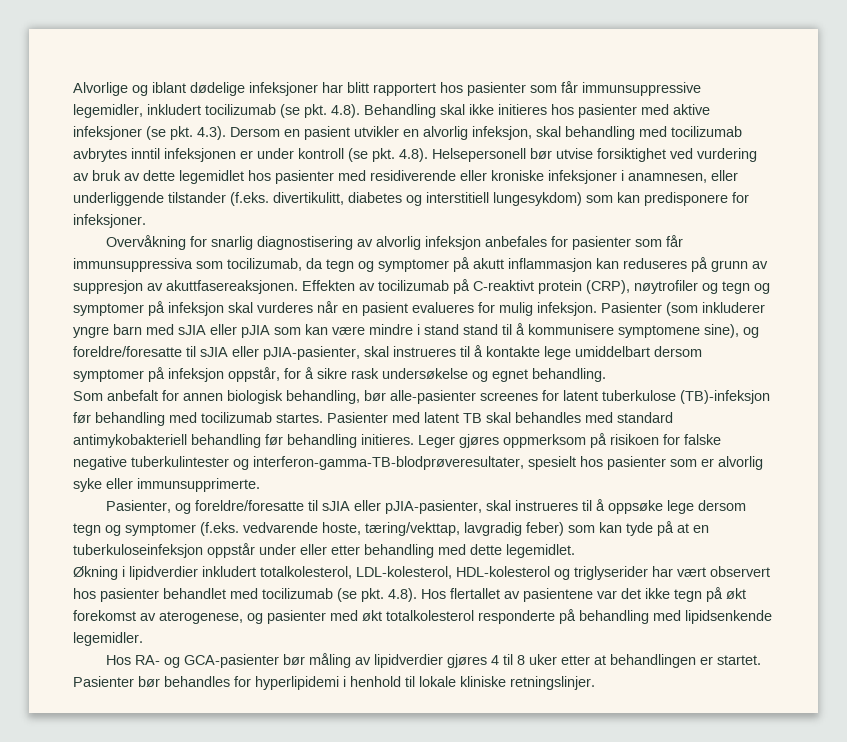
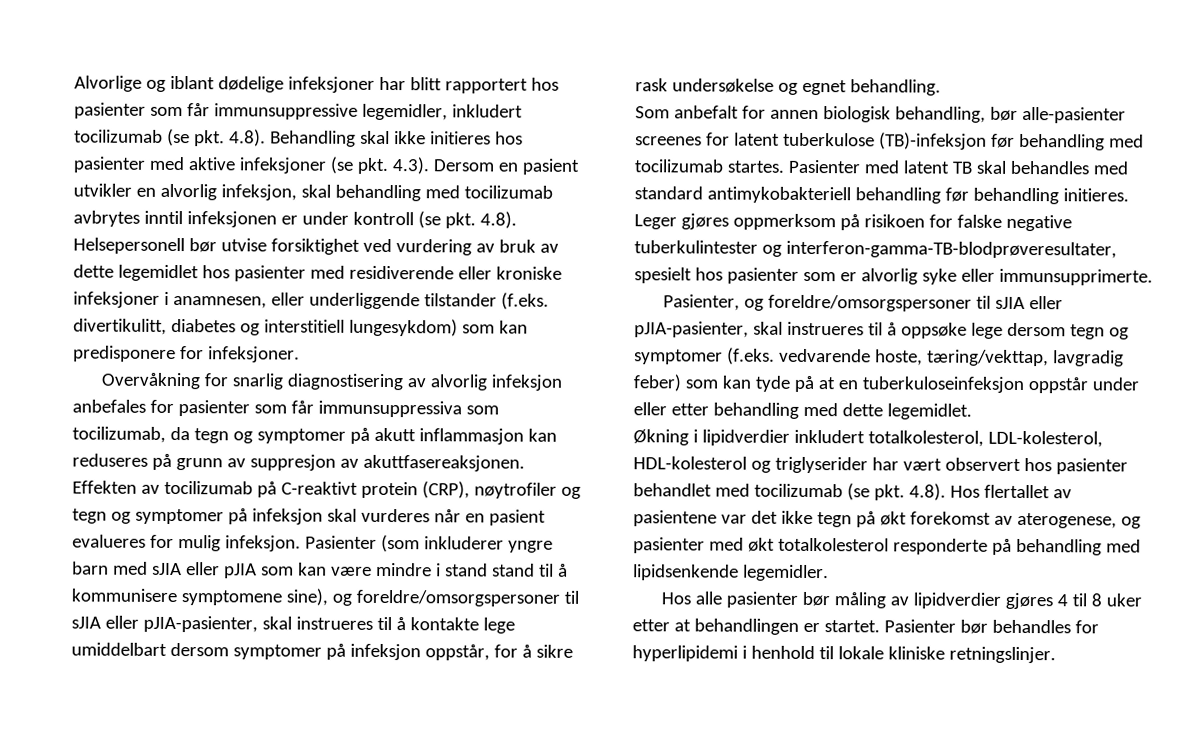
- Pasienter (som inkluderer yngre barn med sJIA eller pJIA som kan være mindre i stand stand til å kommunisere symptomene sine), og foreldre/foresatte til sJIA eller pJIA-pasienter, skal instrueres til å kontakte lege umiddelbart dersom symptomer på infeksjon oppstår, for å sikre rask undersøkelse og egnet behandling.
+ Pasienter (som inkluderer yngre barn med sJIA eller pJIA som kan være mindre i stand stand til å kommunisere symptomene sine), og foreldre/omsorgspersoner til sJIA eller pJIA-pasienter, skal instrueres til å kontakte lege umiddelbart dersom symptomer på infeksjon oppstår, for å sikre rask undersøkelse og egnet behandling.
- Pasienter, og foreldre/foresatte til sJIA eller pJIA-pasienter, skal instrueres til å oppsøke lege dersom tegn og symptomer (f.eks. vedvarende hoste, tæring/vekttap, lavgradig feber) som kan tyde på at en tuberkuloseinfeksjon oppstår under eller etter behandling med dette legemidlet.
+ Pasienter, og foreldre/omsorgspersoner til sJIA eller pJIA-pasienter, skal instrueres til å oppsøke lege dersom tegn og symptomer (f.eks. vedvarende hoste, tæring/vekttap, lavgradig feber) som kan tyde på at en tuberkuloseinfeksjon oppstår under eller etter behandling med dette legemidlet.
- Hos RA- og GCA-pasienter bør måling av lipidverdier gjøres 4 til 8 uker etter at behandlingen er startet.
+ Hos alle pasienter bør måling av lipidverdier gjøres 4 til 8 uker etter at behandlingen er startet.

